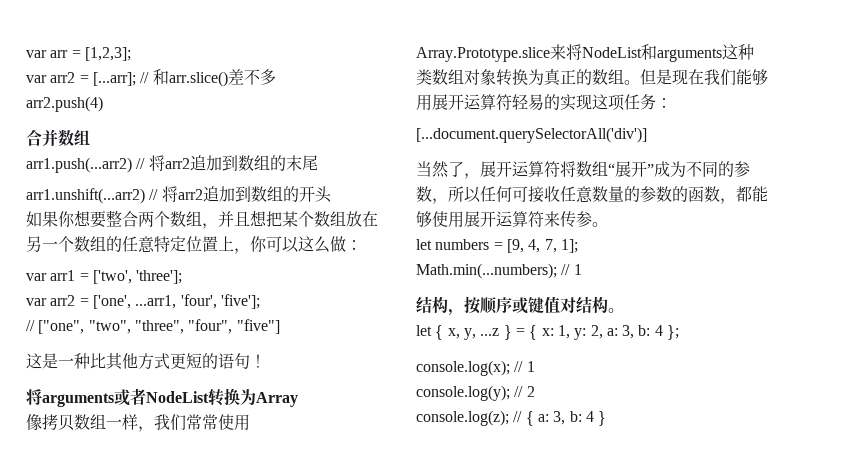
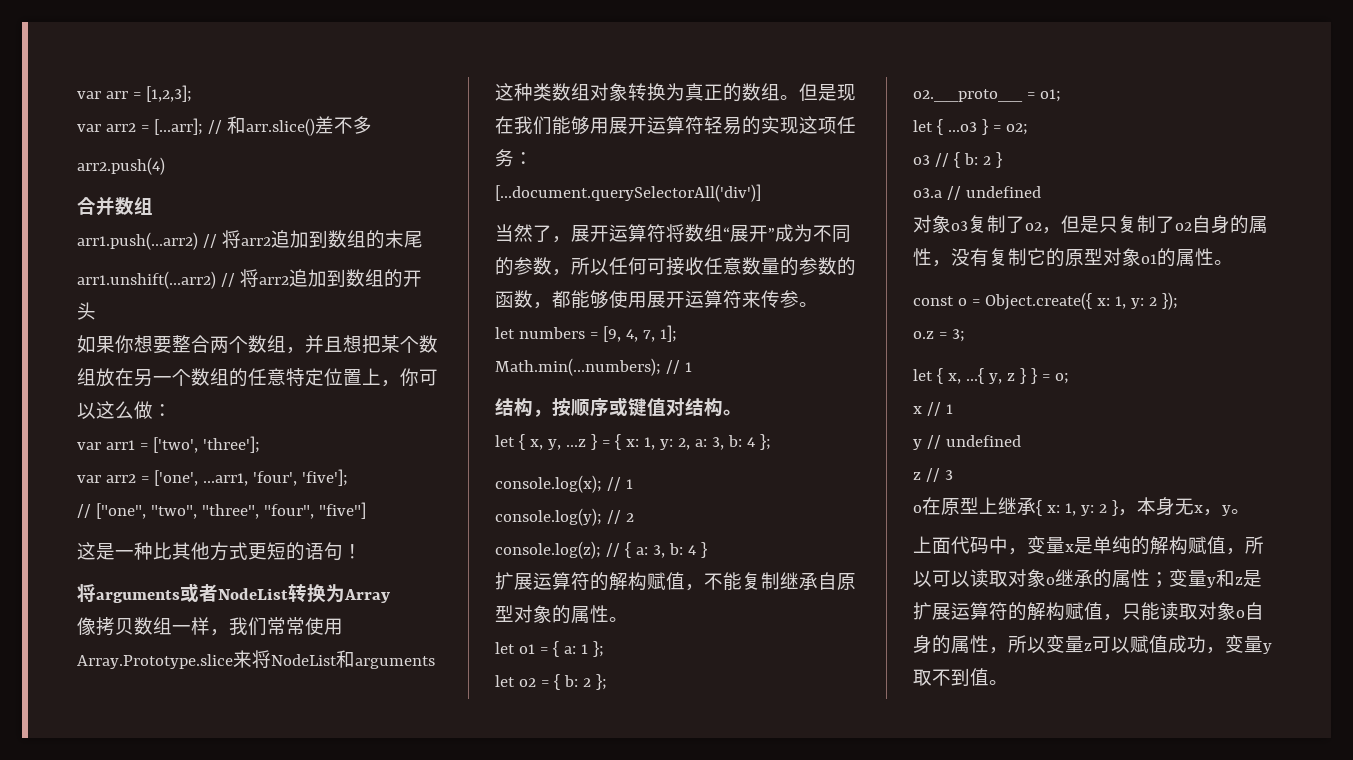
+ 扩展运算符的解构赋值，不能复制继承自原型对象的属性。
+ let o1 = { a: 1 };
+ let o2 = { b: 2 };
+ o2.__proto__ = o1;
+ let { ...o3 } = o2;
+ o3 // { b: 2 }
+ o3.a // undefined
+ 对象o3复制了o2，但是只复制了o2自身的属性，没有复制它的原型对象o1的属性。
+ const o = Object.create({ x: 1, y: 2 });
+ o.z = 3;
+ let { x, ...{ y, z } } = o;
+ x // 1
+ y // undefined
+ z // 3
+ o在原型上继承{ x: 1, y: 2 }，本身无x，y。
+ 上面代码中，变量x是单纯的解构赋值，所以可以读取对象o继承的属性；变量y和z是扩展运算符的解构赋值，只能读取对象o自身的属性，所以变量z可以赋值成功，变量y取不到值。

